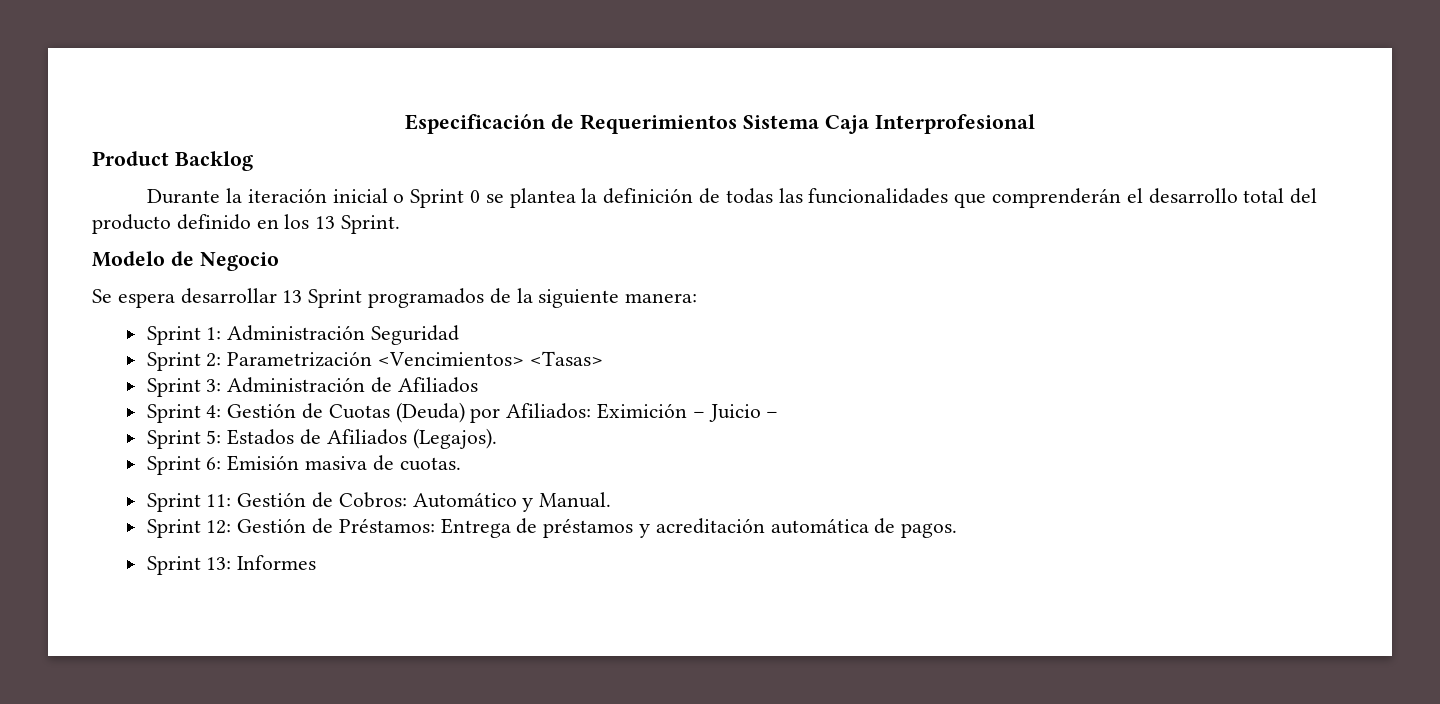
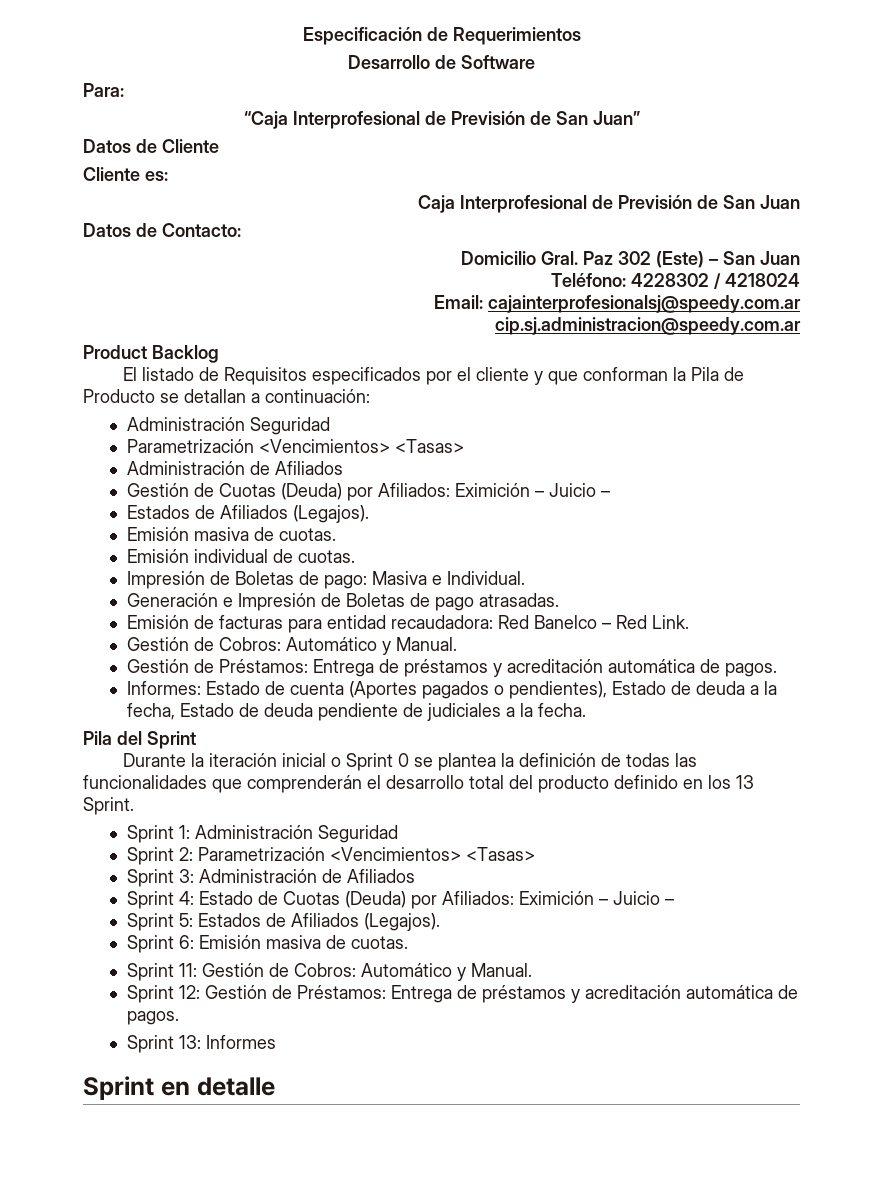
- Especificación de Requerimientos Sistema Caja Interprofesional
+ Especificación de Requerimientos
+ Desarrollo de Software
+ Para:
+ “Caja Interprofesional de Previsión de San Juan”
+ Datos de Cliente
+ Cliente es:
+ Caja Interprofesional de Previsión de San Juan
+ Datos de Contacto:
+ Domicilio Gral. Paz 302 (Este) – San Juan
+ Teléfono: 4228302 / 4218024
+ Email: cajainterprofesionalsj@speedy.com.ar
+ cip.sj.administracion@speedy.com.ar
  Product Backlog
+ El listado de Requisitos especificados por el cliente y que conforman la Pila de Producto se detallan a continuación:
+ Administración Seguridad
+ Parametrización <Vencimientos> <Tasas>
+ Administración de Afiliados
+ Gestión de Cuotas (Deuda) por Afiliados: Eximición – Juicio –
+ Estados de Afiliados (Legajos).
+ Emisión masiva de cuotas.
+ Emisión individual de cuotas.
+ Impresión de Boletas de pago: Masiva e Individual.
+ Generación e Impresión de Boletas de pago atrasadas.
+ Emisión de facturas para entidad recaudadora: Red Banelco – Red Link.
+ Gestión de Cobros: Automático y Manual.
+ Gestión de Préstamos: Entrega de préstamos y acreditación automática de pagos.
+ Informes: Estado de cuenta (Aportes pagados o pendientes), Estado de deuda a la fecha, Estado de deuda pendiente de judiciales a la fecha.
+ Pila del Sprint
- Modelo de Negocio
- Se espera desarrollar 13 Sprint programados de la siguiente manera:
- Sprint 4: Gestión de Cuotas (Deuda) por Afiliados: Eximición – Juicio –
+ Sprint 4: Estado de Cuotas (Deuda) por Afiliados: Eximición – Juicio –
+ Sprint en detalle

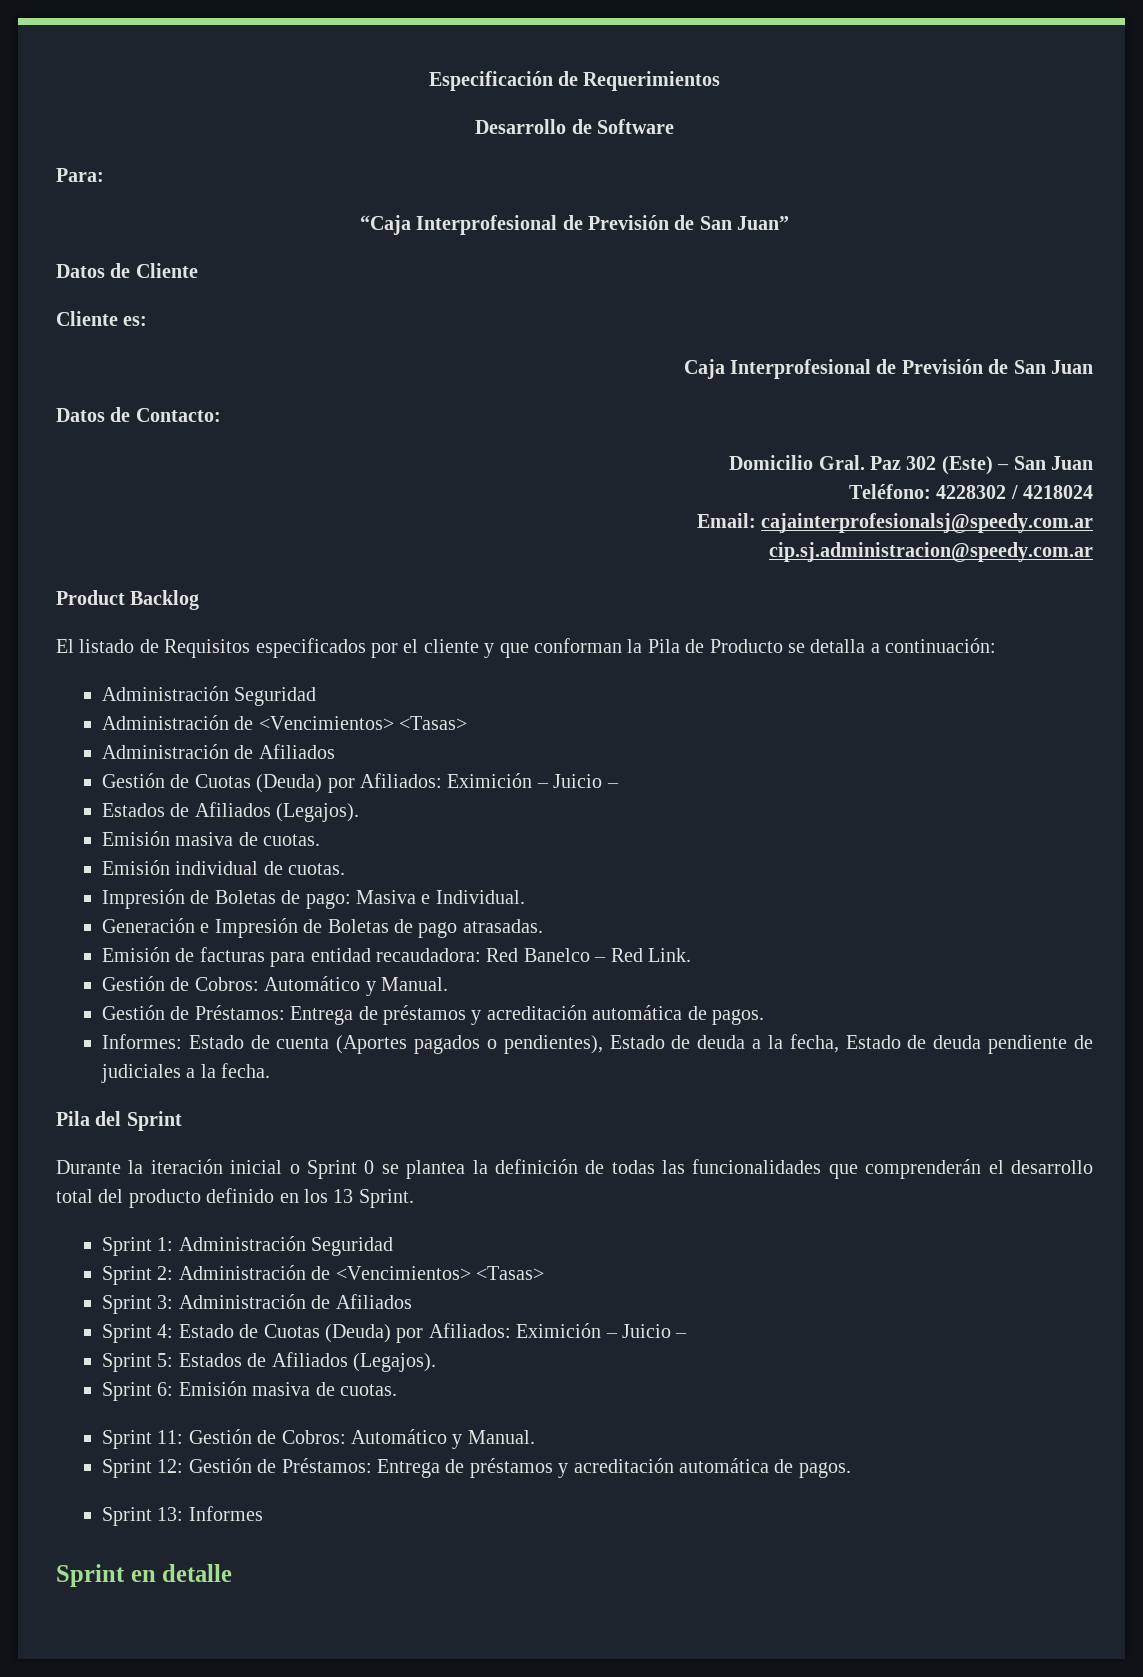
- El listado de Requisitos especificados por el cliente y que conforman la Pila de Producto se detallan a continuación:
+ El listado de Requisitos especificados por el cliente y que conforman la Pila de Producto se detalla a continuación:
  Administración Seguridad
- Parametrización <Vencimientos> <Tasas>
+ Administración de <Vencimientos> <Tasas>
- Sprint 2: Parametrización <Vencimientos> <Tasas>
+ Sprint 2: Administración de <Vencimientos> <Tasas>

